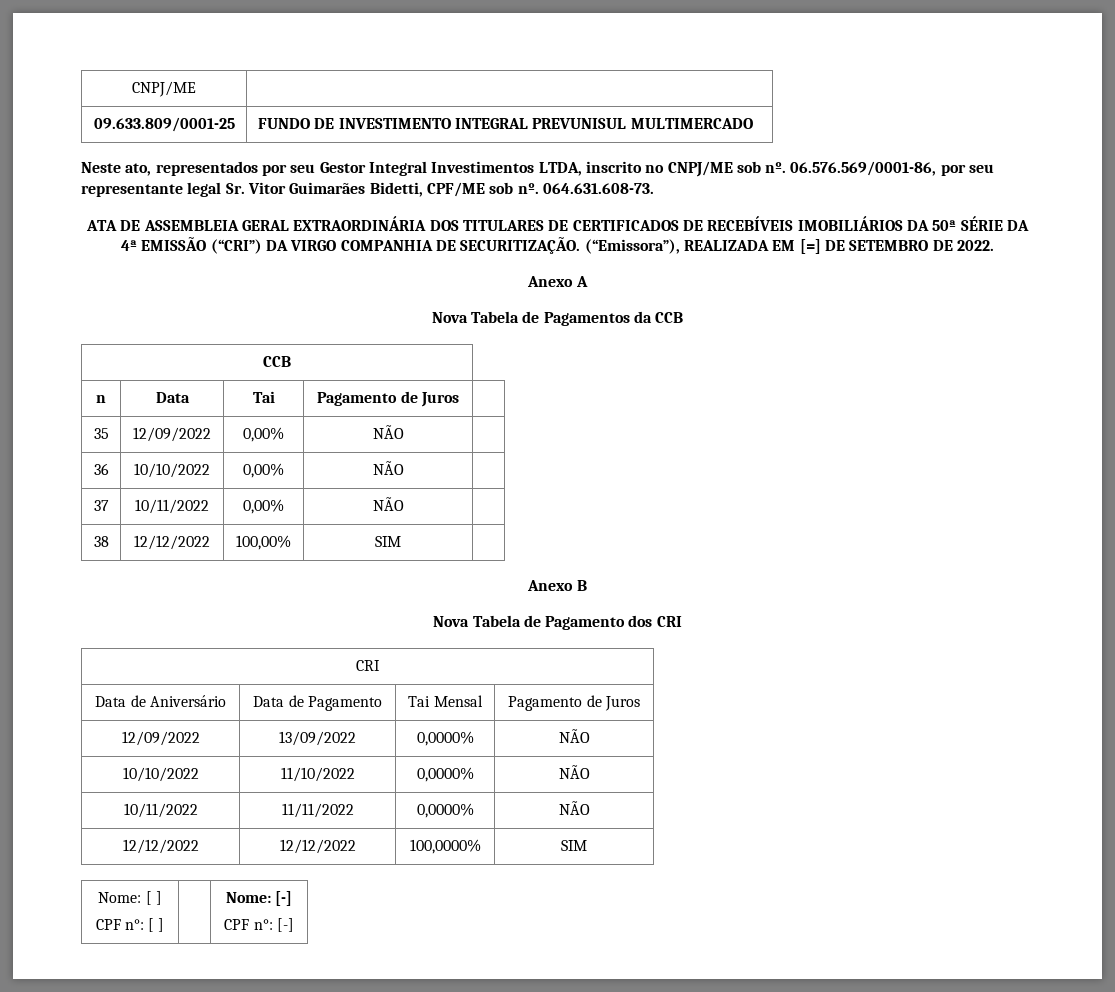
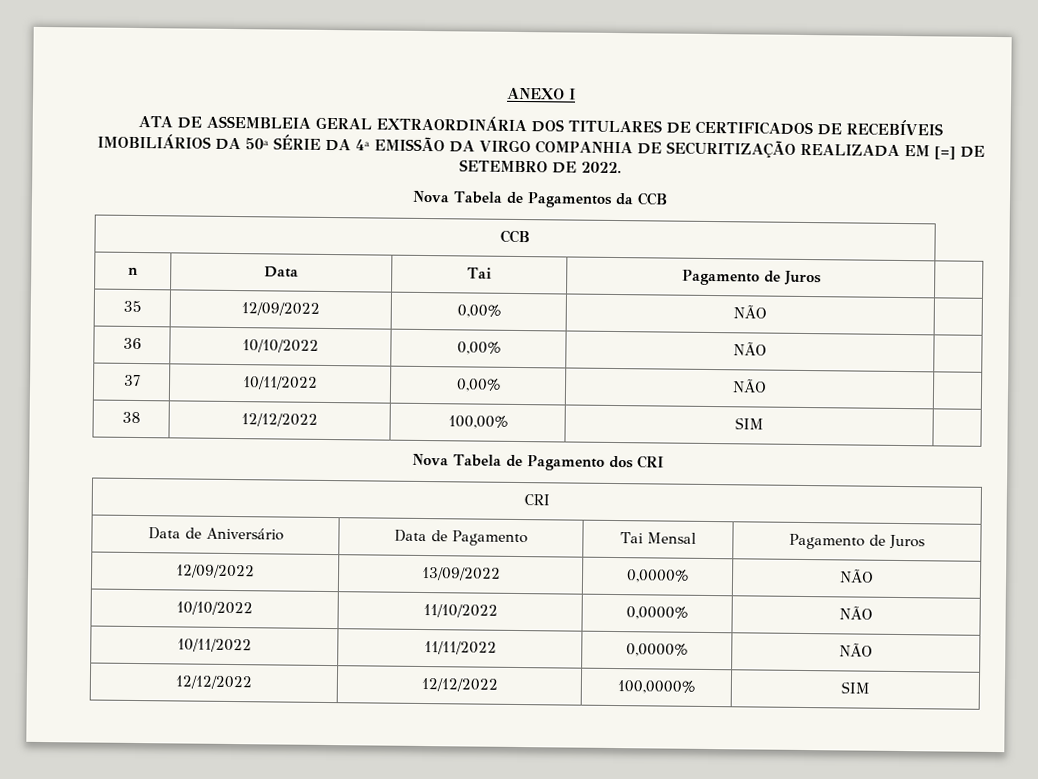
- CNPJ/ME |
- 09.633.809/0001-25 | FUNDO DE INVESTIMENTO INTEGRAL PREVUNISUL MULTIMERCADO
- Neste ato, representados por seu Gestor Integral Investimentos LTDA, inscrito no CNPJ/ME sob nº. 06.576.569/0001-86, por seu representante legal Sr. Vitor Guimarães Bidetti, CPF/ME sob nº. 064.631.608-73.
+ ANEXO I
- ATA DE ASSEMBLEIA GERAL EXTRAORDINÁRIA DOS TITULARES DE CERTIFICADOS DE RECEBÍVEIS IMOBILIÁRIOS DA 50ª SÉRIE DA 4ª EMISSÃO (“CRI”) DA VIRGO COMPANHIA DE SECURITIZAÇÃO. (“Emissora”), REALIZADA EM [=] DE SETEMBRO DE 2022.
+ ATA DE ASSEMBLEIA GERAL EXTRAORDINÁRIA DOS TITULARES DE CERTIFICADOS DE RECEBÍVEIS IMOBILIÁRIOS DA 50ª SÉRIE DA 4ª EMISSÃO DA VIRGO COMPANHIA DE SECURITIZAÇÃO REALIZADA EM [=] DE SETEMBRO DE 2022.
- Anexo A
- Anexo B
- Nome: [ ]
- CPF n°: [ ] | | Nome: [-]
- CPF n°: [-]

